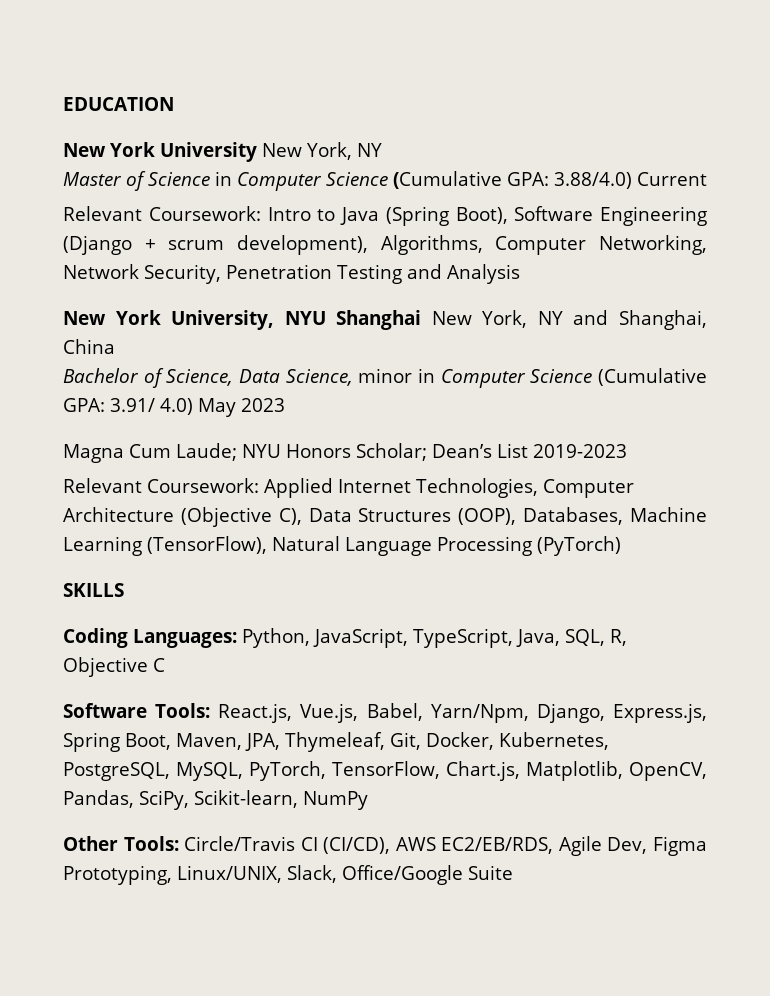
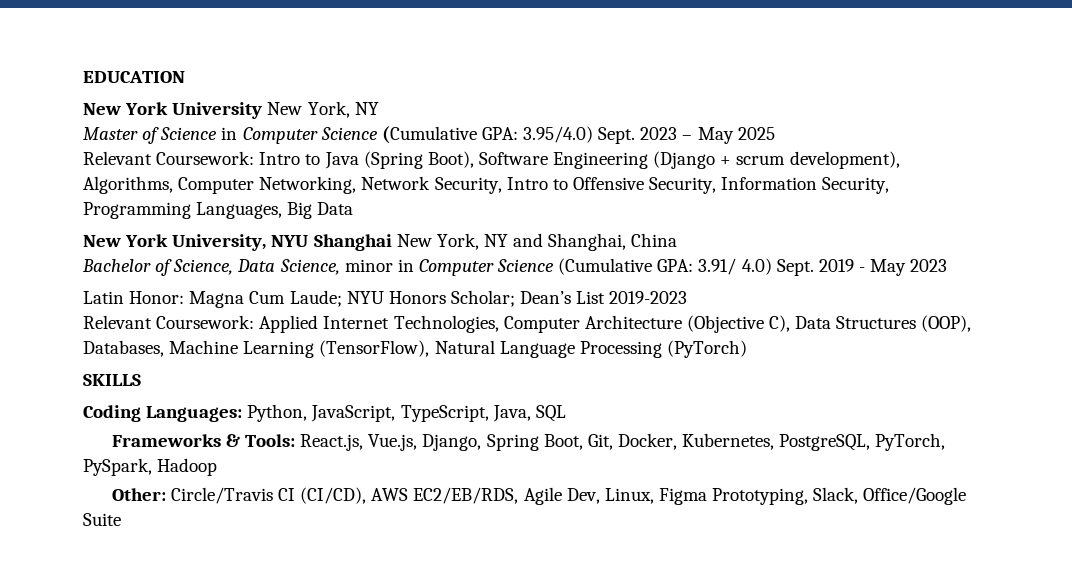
- Master of Science in Computer Science (Cumulative GPA: 3.88/4.0) Current
+ Master of Science in Computer Science (Cumulative GPA: 3.95/4.0) Sept. 2023 – May 2025
- Relevant Coursework: Intro to Java (Spring Boot), Software Engineering (Django + scrum development), Algorithms, Computer Networking, Network Security, Penetration Testing and Analysis
+ Relevant Coursework: Intro to Java (Spring Boot), Software Engineering (Django + scrum development), Algorithms, Computer Networking, Network Security, Intro to Offensive Security, Information Security, Programming Languages, Big Data
- Bachelor of Science, Data Science, minor in Computer Science (Cumulative GPA: 3.91/ 4.0) May 2023
+ Bachelor of Science, Data Science, minor in Computer Science (Cumulative GPA: 3.91/ 4.0) Sept. 2019 - May 2023
- Magna Cum Laude; NYU Honors Scholar; Dean’s List 2019-2023
+ Latin Honor: Magna Cum Laude; NYU Honors Scholar; Dean’s List 2019-2023
- Coding Languages: Python, JavaScript, TypeScript, Java, SQL, R, Objective C
- Software Tools: React.js, Vue.js, Babel, Yarn/Npm, Django, Express.js, Spring Boot, Maven, JPA, Thymeleaf, Git, Docker, Kubernetes, PostgreSQL, MySQL, PyTorch, TensorFlow, Chart.js, Matplotlib, OpenCV, Pandas, SciPy, Scikit-learn, NumPy
- Other Tools: Circle/Travis CI (CI/CD), AWS EC2/EB/RDS, Agile Dev, Figma Prototyping, Linux/UNIX, Slack, Office/Google Suite
+ Coding Languages: Python, JavaScript, TypeScript, Java, SQL
+ Frameworks & Tools: React.js, Vue.js, Django, Spring Boot, Git, Docker, Kubernetes, PostgreSQL, PyTorch, PySpark, Hadoop
+ Other: Circle/Travis CI (CI/CD), AWS EC2/EB/RDS, Agile Dev, Linux, Figma Prototyping, Slack, Office/Google Suite

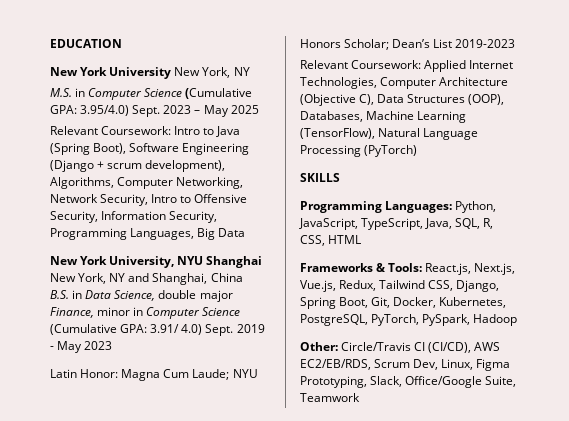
- Master of Science in Computer Science (Cumulative GPA: 3.95/4.0) Sept.
+ M.S. in Computer Science (Cumulative GPA: 3.95/4.0) Sept.
- Bachelor of Science, Data Science, minor in Computer Science (Cumulative GPA: 3.91/ 4.0) Sept.
+ B.S. in Data Science, double major Finance, minor in Computer Science (Cumulative GPA: 3.91/ 4.0) Sept.
- Coding Languages: Python, JavaScript, TypeScript, Java, SQL
+ Programming Languages: Python, JavaScript, TypeScript, Java, SQL, R, CSS, HTML
- Frameworks & Tools: React.js, Vue.js, Django, Spring Boot, Git, Docker, Kubernetes, PostgreSQL, PyTorch, PySpark, Hadoop
+ Frameworks & Tools: React.js, Next.js, Vue.js, Redux, Tailwind CSS, Django, Spring Boot, Git, Docker, Kubernetes, PostgreSQL, PyTorch, PySpark, Hadoop
- Other: Circle/Travis CI (CI/CD), AWS EC2/EB/RDS, Agile Dev, Linux, Figma Prototyping, Slack, Office/Google Suite
+ Other: Circle/Travis CI (CI/CD), AWS EC2/EB/RDS, Scrum Dev, Linux, Figma Prototyping, Slack, Office/Google Suite, Teamwork

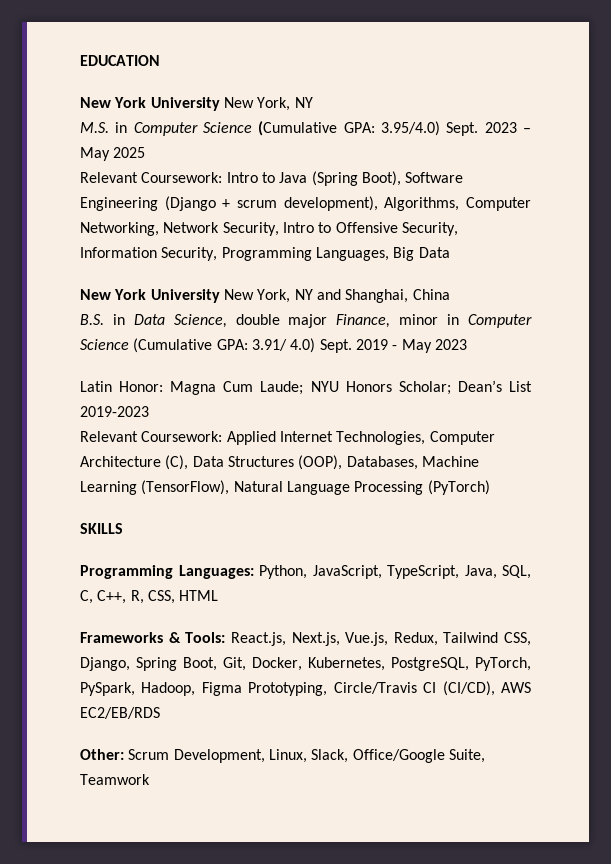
- New York University, NYU Shanghai New York, NY and Shanghai, China
+ New York University New York, NY and Shanghai, China
- Relevant Coursework: Applied Internet Technologies, Computer Architecture (Objective C), Data Structures (OOP), Databases, Machine Learning (TensorFlow), Natural Language Processing (PyTorch)
+ Relevant Coursework: Applied Internet Technologies, Computer Architecture (C), Data Structures (OOP), Databases, Machine Learning (TensorFlow), Natural Language Processing (PyTorch)
- Programming Languages: Python, JavaScript, TypeScript, Java, SQL, R, CSS, HTML
+ Programming Languages: Python, JavaScript, TypeScript, Java, SQL, C, C++, R, CSS, HTML
- Frameworks & Tools: React.js, Next.js, Vue.js, Redux, Tailwind CSS, Django, Spring Boot, Git, Docker, Kubernetes, PostgreSQL, PyTorch, PySpark, Hadoop
- Other: Circle/Travis CI (CI/CD), AWS EC2/EB/RDS, Scrum Dev, Linux, Figma Prototyping, Slack, Office/Google Suite, Teamwork
+ Frameworks & Tools: React.js, Next.js, Vue.js, Redux, Tailwind CSS, Django, Spring Boot, Git, Docker, Kubernetes, PostgreSQL, PyTorch, PySpark, Hadoop, Figma Prototyping, Circle/Travis CI (CI/CD), AWS EC2/EB/RDS
+ Other: Scrum Development, Linux, Slack, Office/Google Suite, Teamwork

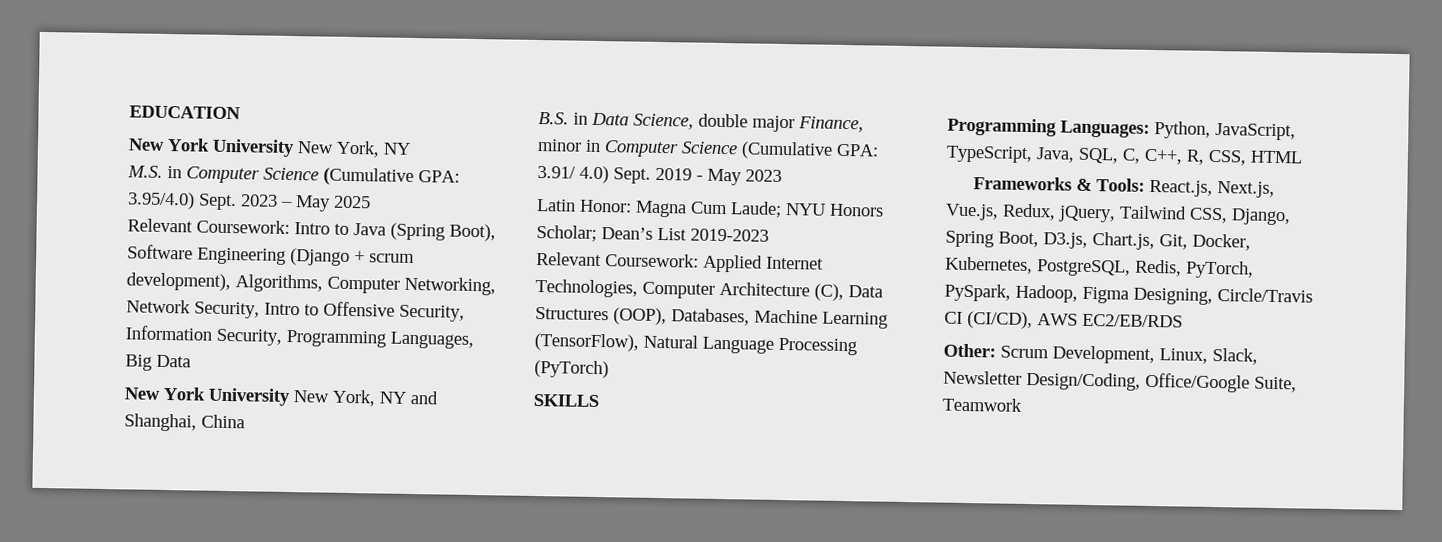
- Frameworks & Tools: React.js, Next.js, Vue.js, Redux, Tailwind CSS, Django, Spring Boot, Git, Docker, Kubernetes, PostgreSQL, PyTorch, PySpark, Hadoop, Figma Prototyping, Circle/Travis CI (CI/CD), AWS EC2/EB/RDS
+ Frameworks & Tools: React.js, Next.js, Vue.js, Redux, jQuery, Tailwind CSS, Django, Spring Boot, D3.js, Chart.js, Git, Docker, Kubernetes, PostgreSQL, Redis, PyTorch, PySpark, Hadoop, Figma Designing, Circle/Travis CI (CI/CD), AWS EC2/EB/RDS
- Other: Scrum Development, Linux, Slack, Office/Google Suite, Teamwork
+ Other: Scrum Development, Linux, Slack, Newsletter Design/Coding, Office/Google Suite, Teamwork

